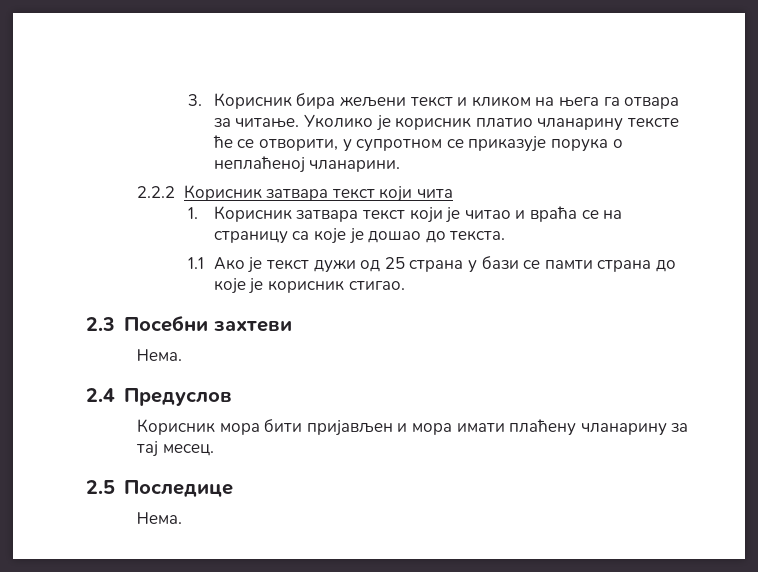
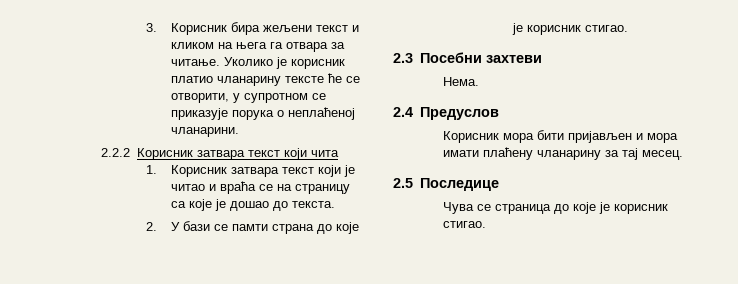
- 1.1 Ако је текст дужи од 25 страна у бази се памти страна до које је корисник стигао.
+ 2. У бази се памти страна до које је корисник стигао.
  2.5 Последице
- Нема.
+ Чува се страница до које је корисник стигао.

